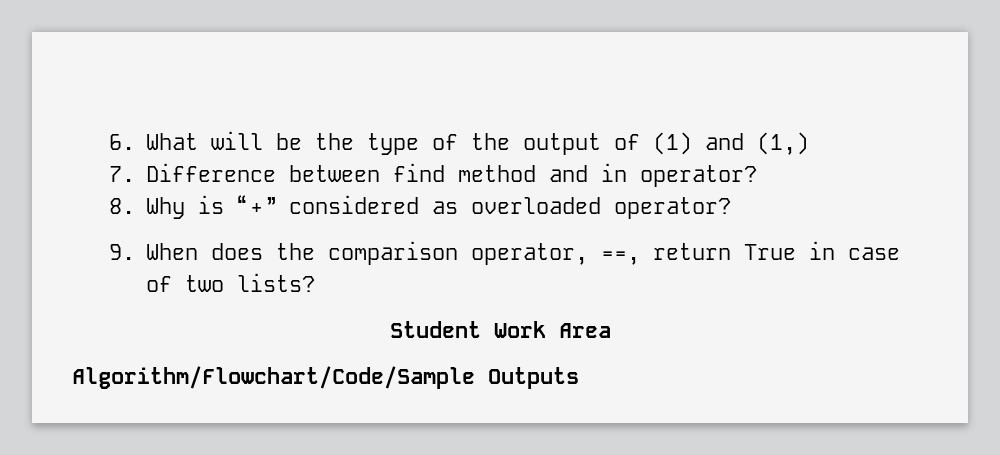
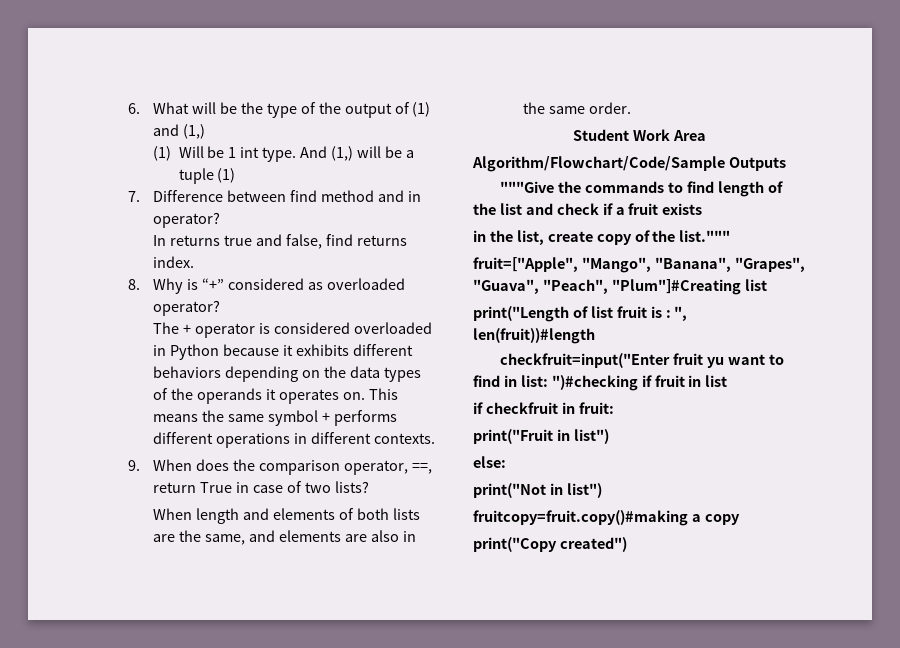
+ (1) Will be 1 int type. And (1,) will be a tuple (1)
+ In returns true and false, find returns index.
+ The + operator is considered overloaded in Python because it exhibits different behaviors depending on the data types of the operands it operates on. This means the same symbol + performs different operations in different contexts.
+ When length and elements of both lists are the same, and elements are also in the same order.
+ """Give the commands to find length of the list and check if a fruit exists
+ in the list, create copy of the list."""
+ fruit=["Apple", "Mango", "Banana", "Grapes", "Guava", "Peach", "Plum"]#Creating list
+ print("Length of list fruit is : ", len(fruit))#length
+ checkfruit=input("Enter fruit yu want to find in list: ")#checking if fruit in list
+ if checkfruit in fruit:
+ print("Fruit in list")
+ else:
+ print("Not in list")
+ fruitcopy=fruit.copy()#making a copy
+ print("Copy created")

